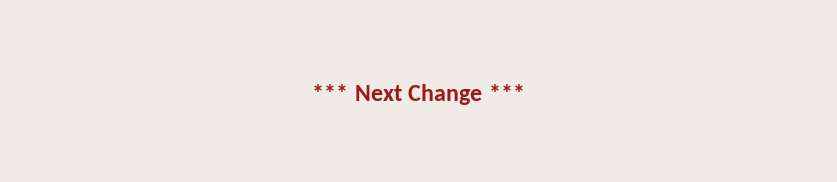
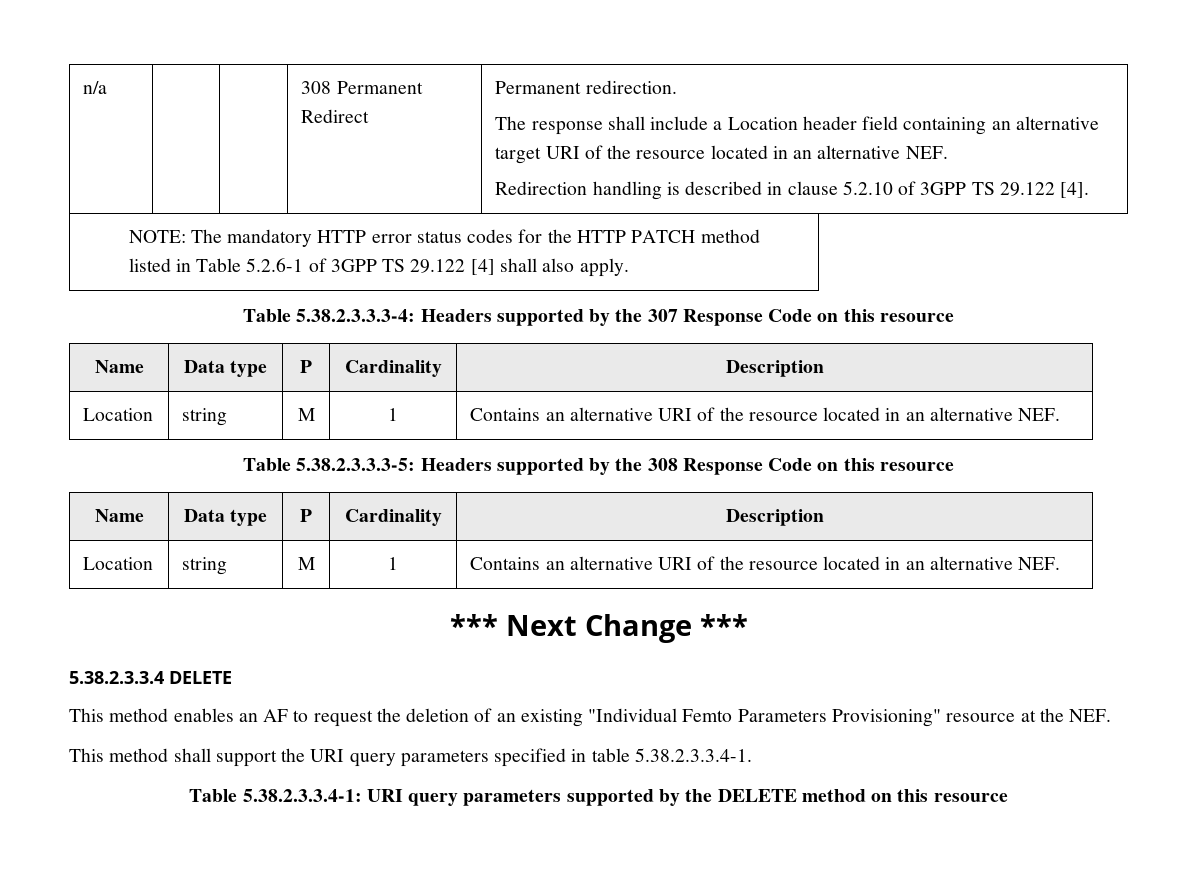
+ n/a | | | 308 Permanent Redirect | Permanent redirection.
+ The response shall include a Location header field containing an alternative target URI of the resource located in an alternative NEF.
+ Redirection handling is described in clause 5.2.10 of 3GPP TS 29.122 [4].
+ NOTE: The mandatory HTTP error status codes for the HTTP PATCH method listed in Table 5.2.6-1 of 3GPP TS 29.122 [4] shall also apply.
+ Table 5.38.2.3.3.3-4: Headers supported by the 307 Response Code on this resource
+ Name | Data type | P | Cardinality | Description
+ Location | string | M | 1 | Contains an alternative URI of the resource located in an alternative NEF.
+ Table 5.38.2.3.3.3-5: Headers supported by the 308 Response Code on this resource
+ Name | Data type | P | Cardinality | Description
+ Location | string | M | 1 | Contains an alternative URI of the resource located in an alternative NEF.
  *** Next Change ***
+ 5.38.2.3.3.4 DELETE
+ This method enables an AF to request the deletion of an existing "Individual Femto Parameters Provisioning" resource at the NEF.
+ This method shall support the URI query parameters specified in table 5.38.2.3.3.4-1.
+ Table 5.38.2.3.3.4-1: URI query parameters supported by the DELETE method on this resource

